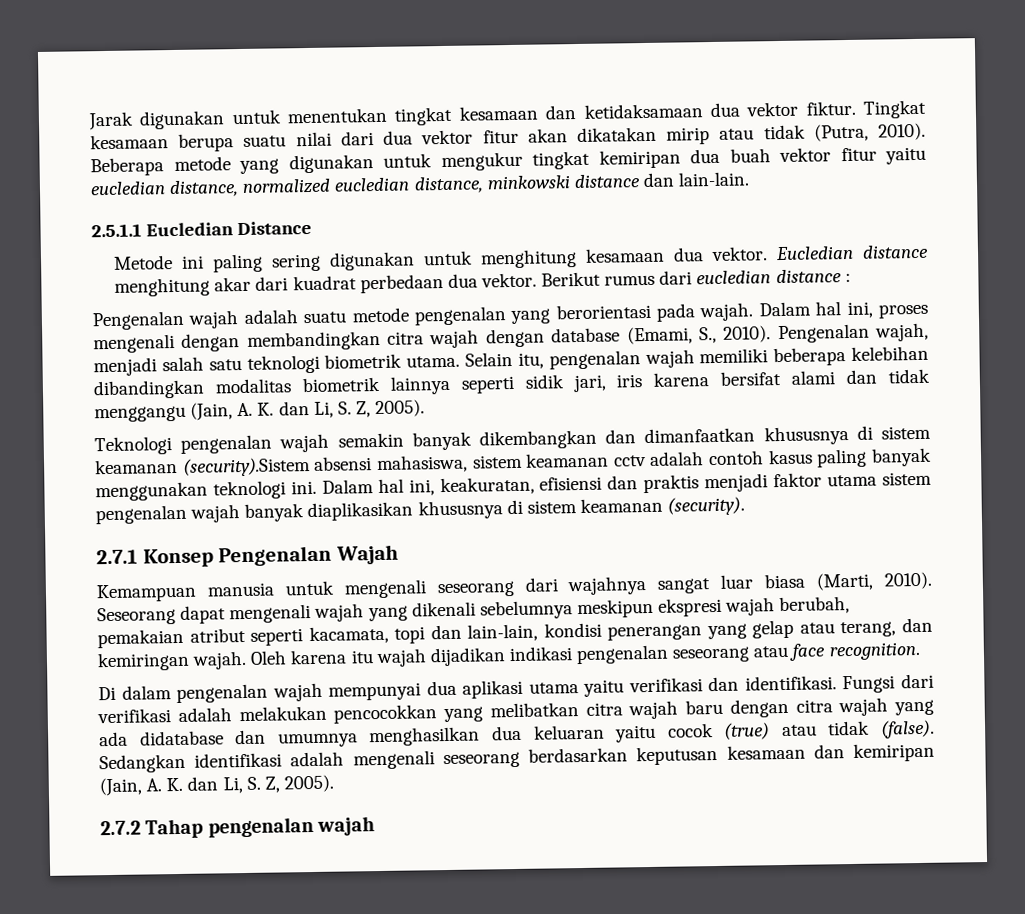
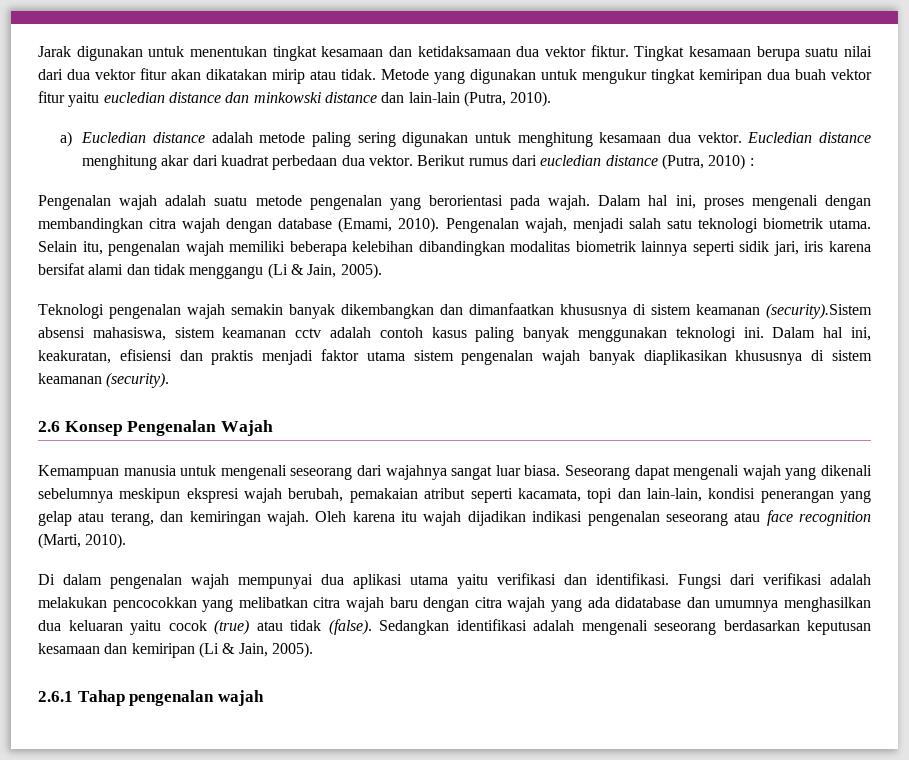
- Tingkat kesamaan berupa suatu nilai dari dua vektor fitur akan dikatakan mirip atau tidak (Putra, 2010). Beberapa metode yang digunakan untuk mengukur tingkat kemiripan dua buah vektor fitur yaitu eucledian distance, normalized eucledian distance, minkowski distance dan lain-lain.
- 2.5.1.1 Eucledian Distance
- Metode ini paling sering digunakan untuk menghitung kesamaan dua vektor.
+ Tingkat kesamaan berupa suatu nilai dari dua vektor fitur akan dikatakan mirip atau tidak. Metode yang digunakan untuk mengukur tingkat kemiripan dua buah vektor fitur yaitu eucledian distance dan minkowski distance dan lain-lain (Putra, 2010).
+ a) Eucledian distance adalah metode paling sering digunakan untuk menghitung kesamaan dua vektor.
- Berikut rumus dari eucledian distance :
+ Berikut rumus dari eucledian distance (Putra, 2010) :
- Dalam hal ini, proses mengenali dengan membandingkan citra wajah dengan database (Emami, S., 2010).
+ Dalam hal ini, proses mengenali dengan membandingkan citra wajah dengan database (Emami, 2010).
- Selain itu, pengenalan wajah memiliki beberapa kelebihan dibandingkan modalitas biometrik lainnya seperti sidik jari, iris karena bersifat alami dan tidak menggangu (Jain, A. K. dan Li, S. Z, 2005).
+ Selain itu, pengenalan wajah memiliki beberapa kelebihan dibandingkan modalitas biometrik lainnya seperti sidik jari, iris karena bersifat alami dan tidak menggangu (Li & Jain, 2005).
- 2.7.1 Konsep Pengenalan Wajah
+ 2.6 Konsep Pengenalan Wajah
- Kemampuan manusia untuk mengenali seseorang dari wajahnya sangat luar biasa (Marti, 2010).
+ Kemampuan manusia untuk mengenali seseorang dari wajahnya sangat luar biasa.
- Oleh karena itu wajah dijadikan indikasi pengenalan seseorang atau face recognition.
+ Oleh karena itu wajah dijadikan indikasi pengenalan seseorang atau face recognition (Marti, 2010).
- Sedangkan identifikasi adalah mengenali seseorang berdasarkan keputusan kesamaan dan kemiripan (Jain, A. K. dan Li, S. Z, 2005).
- 2.7.2 Tahap pengenalan wajah
+ Sedangkan identifikasi adalah mengenali seseorang berdasarkan keputusan kesamaan dan kemiripan (Li & Jain, 2005).
+ 2.6.1 Tahap pengenalan wajah

